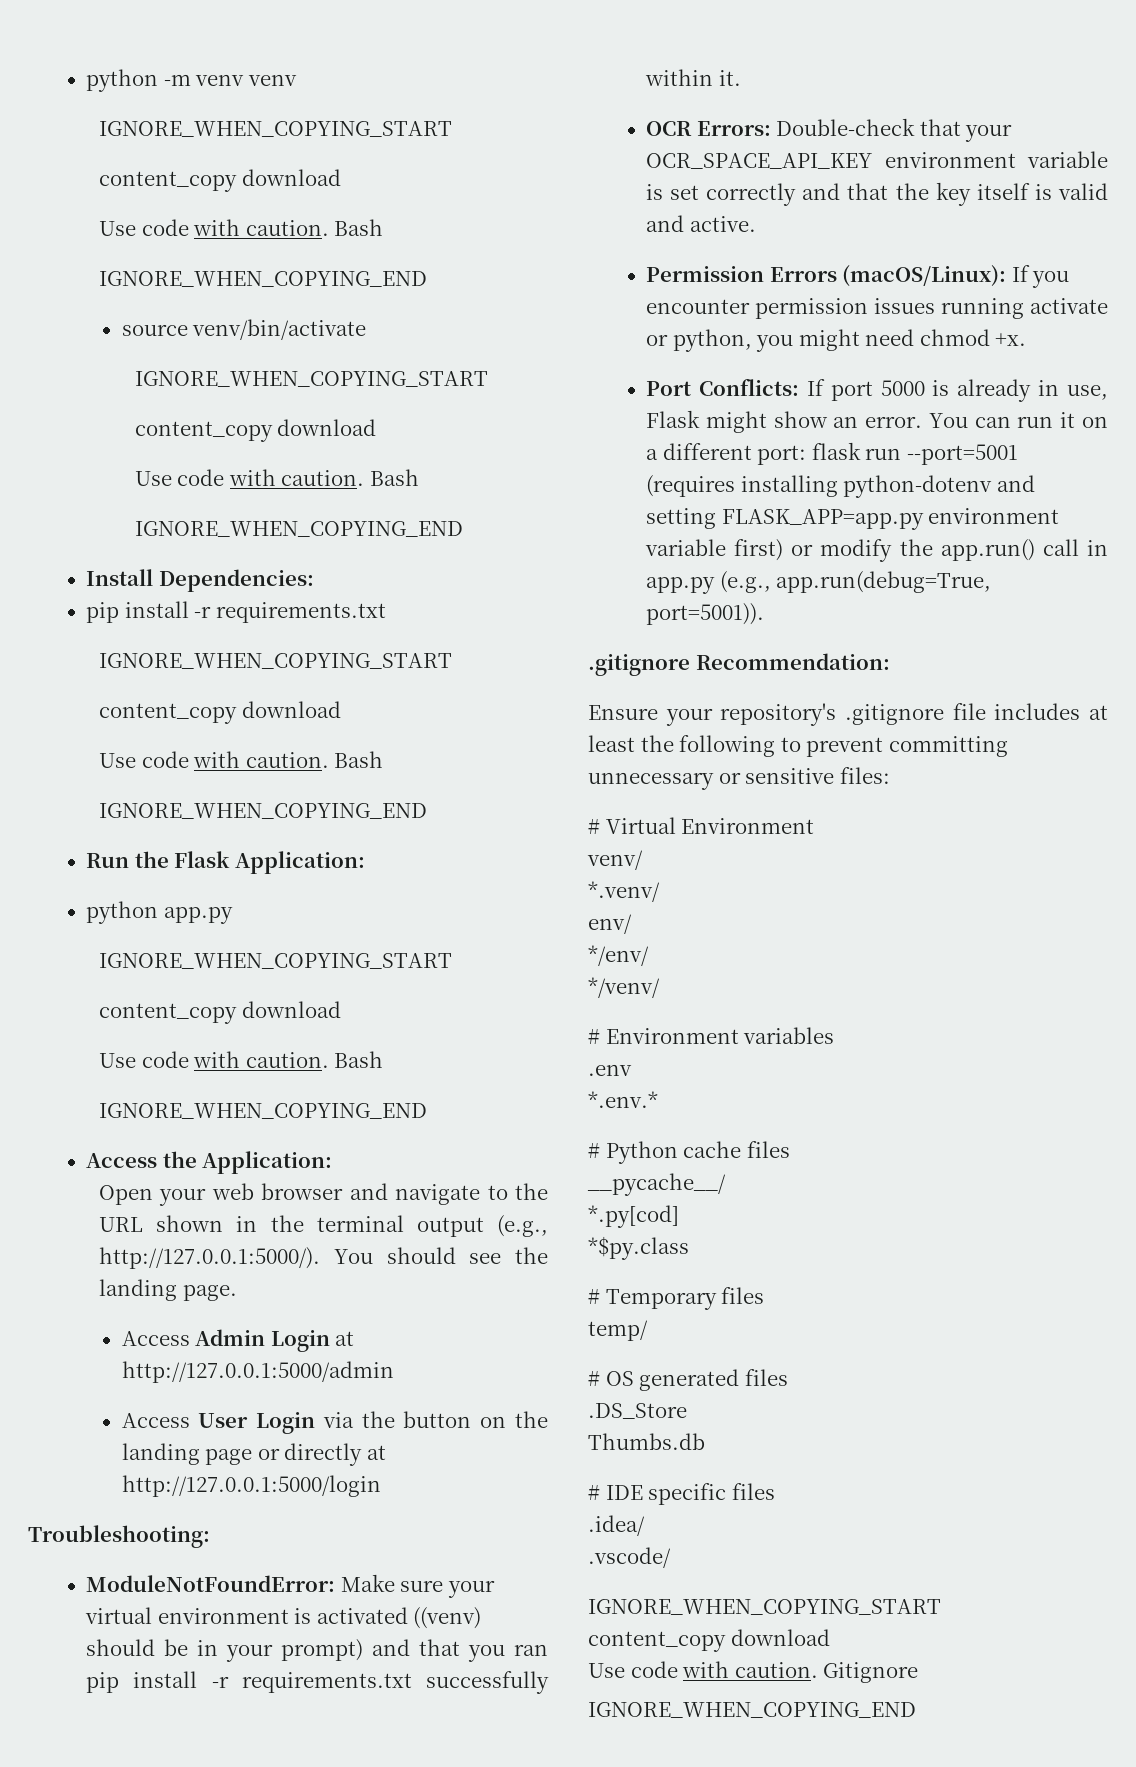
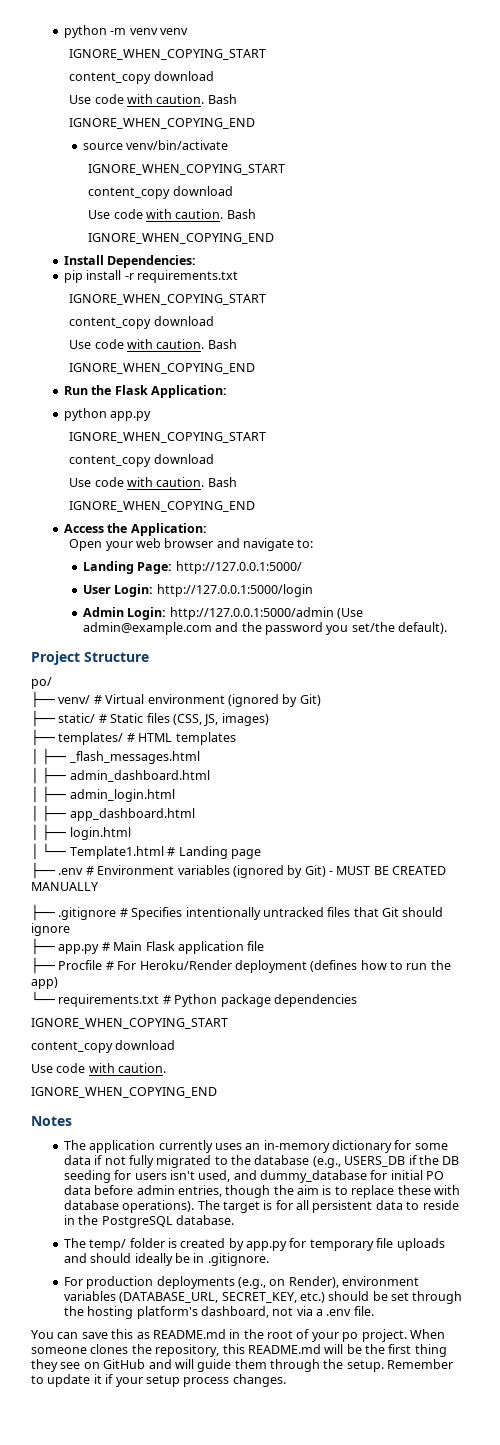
- Open your web browser and navigate to the URL shown in the terminal output (e.g., http://127.0.0.1:5000/). You should see the landing page.
- Access Admin Login at http://127.0.0.1:5000/admin
- Access User Login via the button on the landing page or directly at http://127.0.0.1:5000/login
- Troubleshooting:
- ModuleNotFoundError: Make sure your virtual environment is activated ((venv) should be in your prompt) and that you ran pip install -r requirements.txt successfully within it.
- OCR Errors: Double-check that your OCR_SPACE_API_KEY environment variable is set correctly and that the key itself is valid and active.
- Permission Errors (macOS/Linux): If you encounter permission issues running activate or python, you might need chmod +x.
- Port Conflicts: If port 5000 is already in use, Flask might show an error. You can run it on a different port: flask run --port=5001 (requires installing python-dotenv and setting FLASK_APP=app.py environment variable first) or modify the app.run() call in app.py (e.g., app.run(debug=True, port=5001)).
- .gitignore Recommendation:
- Ensure your repository's .gitignore file includes at least the following to prevent committing unnecessary or sensitive files:
- # Virtual Environment
- venv/
- *.venv/
- env/
- */env/
- */venv/
- # Environment variables
- .env
- *.env.*
- # Python cache files
- __pycache__/
- *.py[cod]
- *$py.class
- # Temporary files
- temp/
- # OS generated files
- .DS_Store
- Thumbs.db
- # IDE specific files
- .idea/
- .vscode/
+ Open your web browser and navigate to:
+ Landing Page: http://127.0.0.1:5000/
+ User Login: http://127.0.0.1:5000/login
+ Admin Login: http://127.0.0.1:5000/admin (Use admin@example.com and the password you set/the default).
+ Project Structure
+ po/
+ ├── venv/ # Virtual environment (ignored by Git)
+ ├── static/ # Static files (CSS, JS, images)
+ ├── templates/ # HTML templates
+ │ ├── _flash_messages.html
+ │ ├── admin_dashboard.html
+ │ ├── admin_login.html
+ │ ├── app_dashboard.html
+ │ ├── login.html
+ │ └── Template1.html # Landing page
+ ├── .env # Environment variables (ignored by Git) - MUST BE CREATED MANUALLY
+ ├── .gitignore # Specifies intentionally untracked files that Git should ignore
+ ├── app.py # Main Flask application file
+ ├── Procfile # For Heroku/Render deployment (defines how to run the app)
+ └── requirements.txt # Python package dependencies
  IGNORE_WHEN_COPYING_START
  content_copy download
- Use code with caution. Gitignore
+ Use code with caution.
  IGNORE_WHEN_COPYING_END
+ Notes
+ The application currently uses an in-memory dictionary for some data if not fully migrated to the database (e.g., USERS_DB if the DB seeding for users isn't used, and dummy_database for initial PO data before admin entries, though the aim is to replace these with database operations). The target is for all persistent data to reside in the PostgreSQL database.
+ The temp/ folder is created by app.py for temporary file uploads and should ideally be in .gitignore.
+ For production deployments (e.g., on Render), environment variables (DATABASE_URL, SECRET_KEY, etc.) should be set through the hosting platform's dashboard, not via a .env file.
+ You can save this as README.md in the root of your po project. When someone clones the repository, this README.md will be the first thing they see on GitHub and will guide them through the setup. Remember to update it if your setup process changes.

